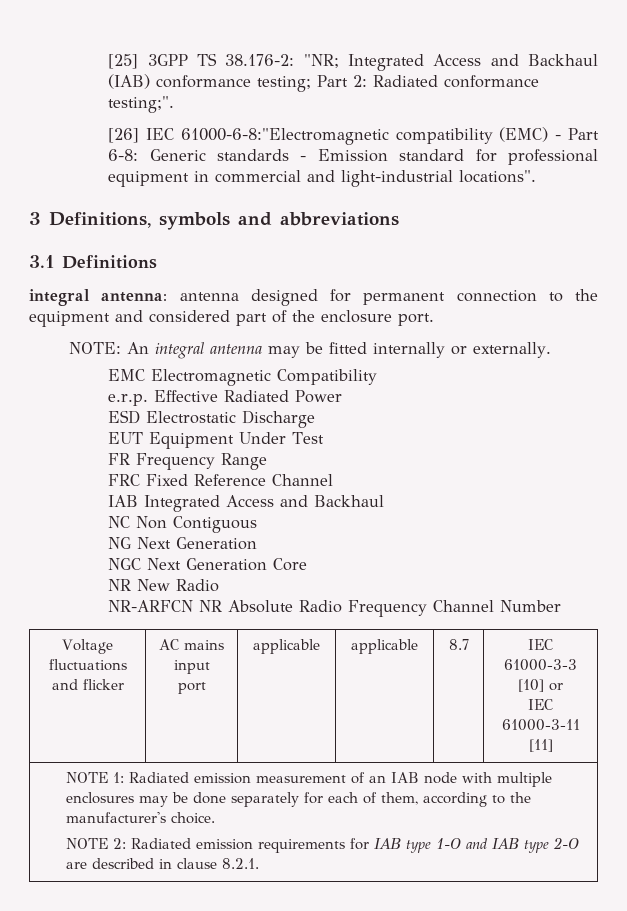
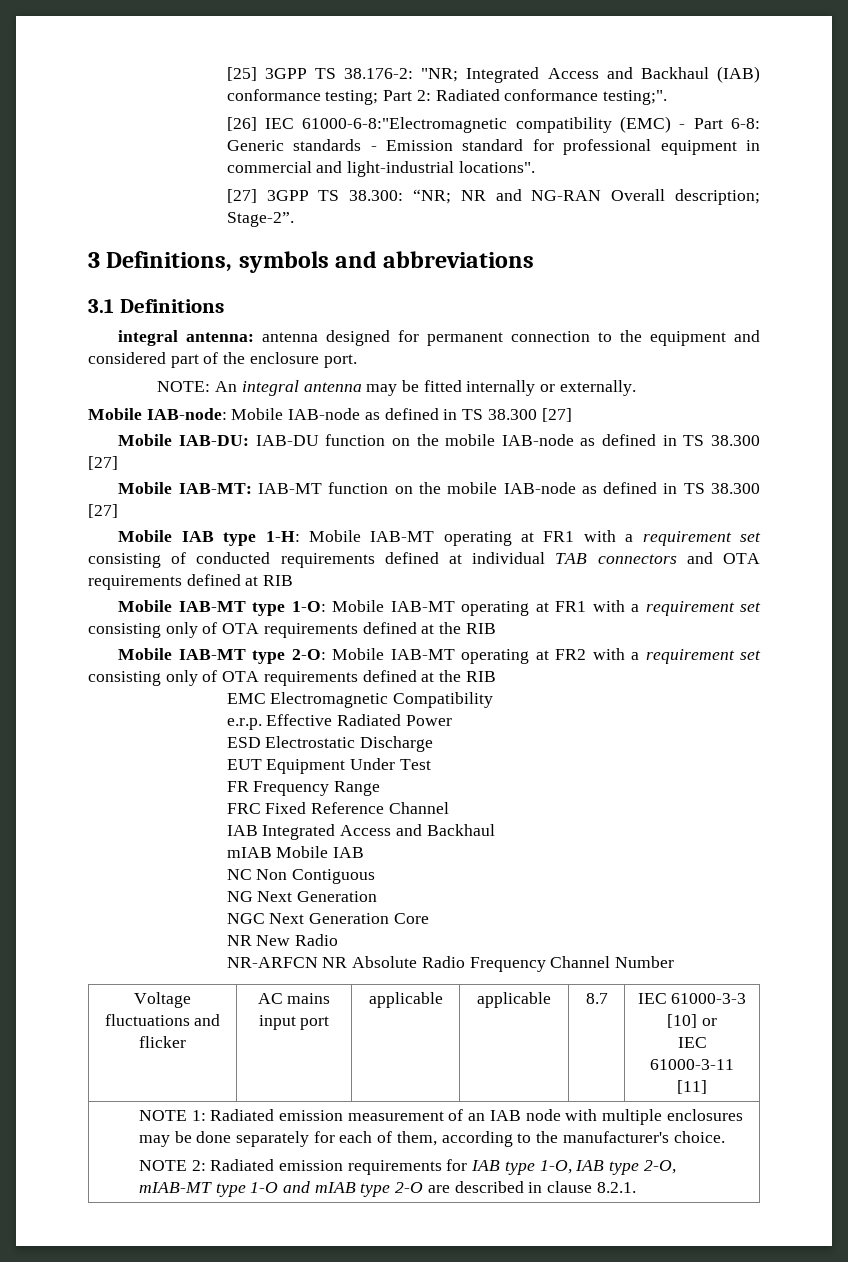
+ [27] 3GPP TS 38.300: “NR; NR and NG-RAN Overall description; Stage-2”.
+ Mobile IAB-node: Mobile IAB-node as defined in TS 38.300 [27]
+ Mobile IAB-DU: IAB-DU function on the mobile IAB-node as defined in TS 38.300 [27]
+ Mobile IAB-MT: IAB-MT function on the mobile IAB-node as defined in TS 38.300 [27]
+ Mobile IAB type 1-H: Mobile IAB-MT operating at FR1 with a requirement set consisting of conducted requirements defined at individual TAB connectors and OTA requirements defined at RIB
+ Mobile IAB-MT type 1-O: Mobile IAB-MT operating at FR1 with a requirement set consisting only of OTA requirements defined at the RIB
+ Mobile IAB-MT type 2-O: Mobile IAB-MT operating at FR2 with a requirement set consisting only of OTA requirements defined at the RIB
+ mIAB Mobile IAB
- NOTE 2: Radiated emission requirements for IAB type 1-O and IAB type 2-O are described in clause 8.2.1.
+ NOTE 2: Radiated emission requirements for IAB type 1-O, IAB type 2-O, mIAB-MT type 1-O and mIAB type 2-O are described in clause 8.2.1.

